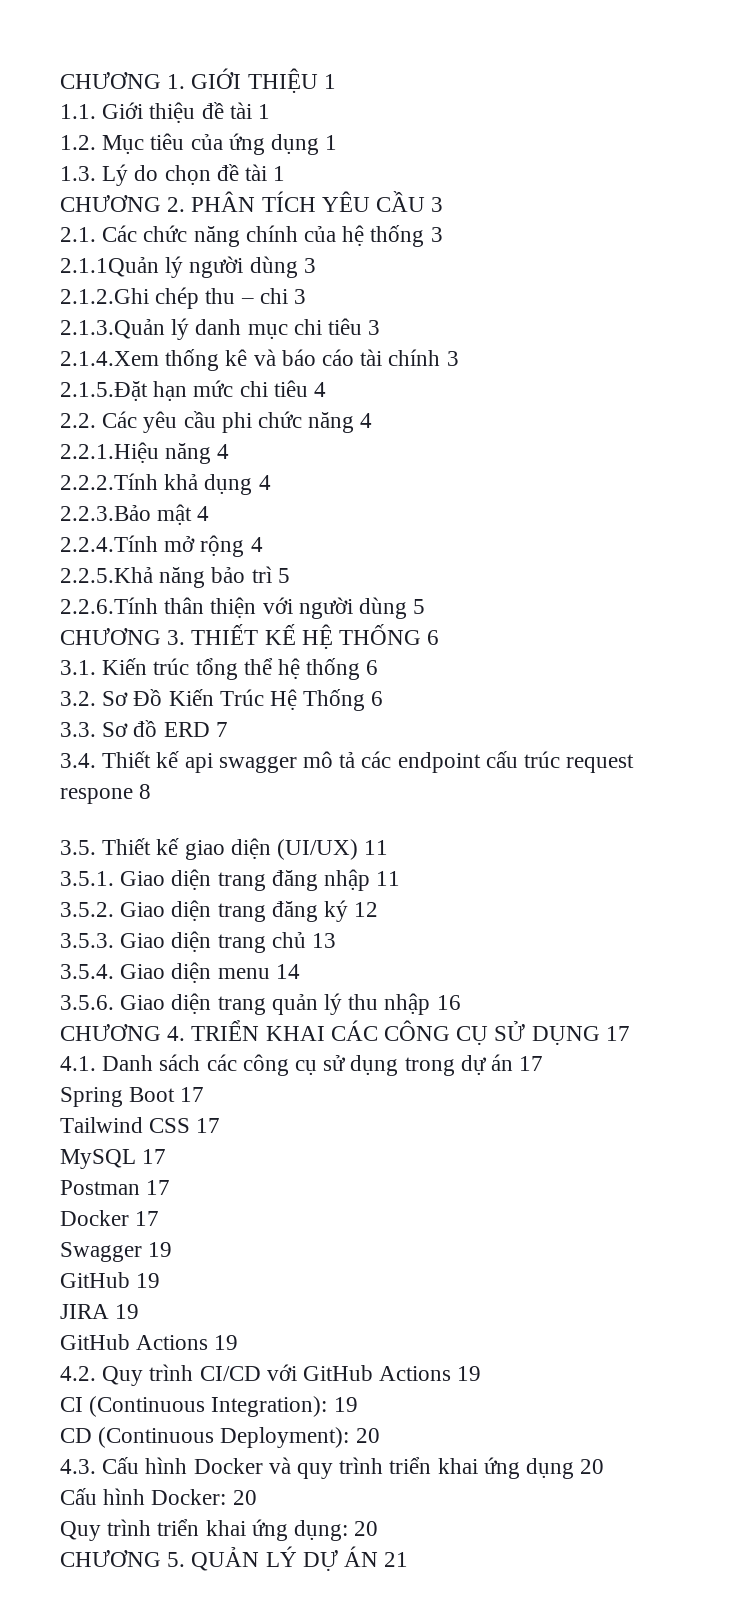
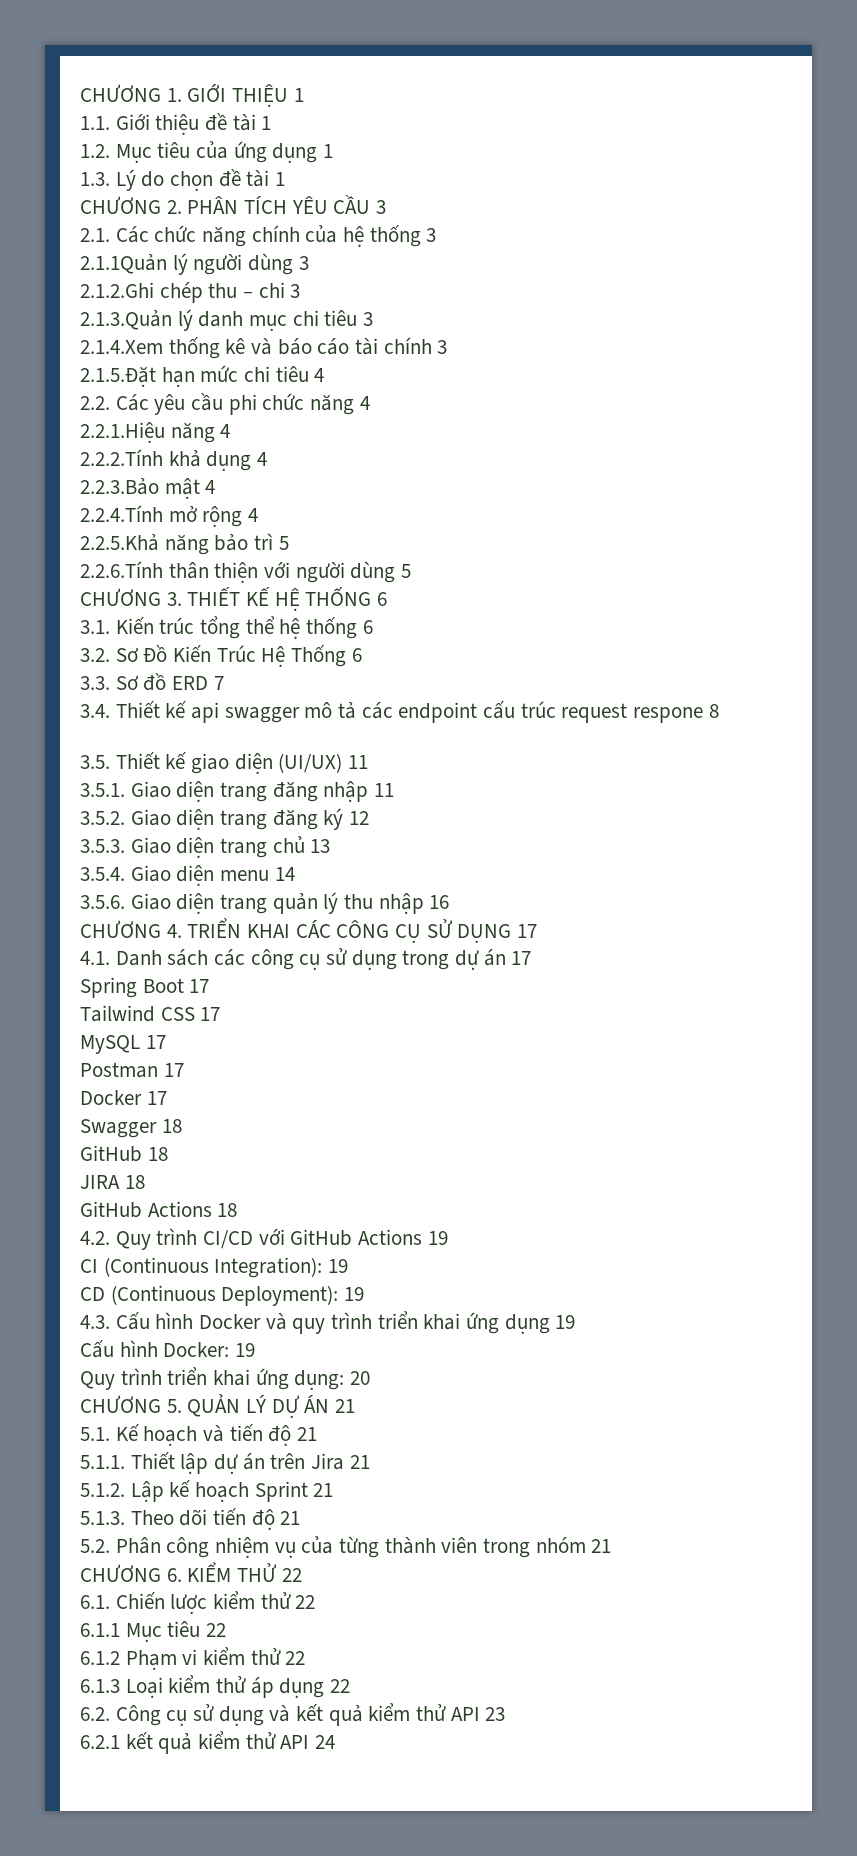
- Swagger 19
- GitHub 19
+ Swagger 18
+ GitHub 18
- JIRA 19
- GitHub Actions 19
+ JIRA 18
+ GitHub Actions 18
- CD (Continuous Deployment): 20
+ CD (Continuous Deployment): 19
- 4.3. Cấu hình Docker và quy trình triển khai ứng dụng 20
+ 4.3. Cấu hình Docker và quy trình triển khai ứng dụng 19
- Cấu hình Docker: 20
+ Cấu hình Docker: 19
+ 5.1. Kế hoạch và tiến độ 21
+ 5.1.1. Thiết lập dự án trên Jira 21
+ 5.1.2. Lập kế hoạch Sprint 21
+ 5.1.3. Theo dõi tiến độ 21
+ 5.2. Phân công nhiệm vụ của từng thành viên trong nhóm 21
+ CHƯƠNG 6. KIỂM THỬ 22
+ 6.1. Chiến lược kiểm thử 22
+ 6.1.1 Mục tiêu 22
+ 6.1.2 Phạm vi kiểm thử 22
+ 6.1.3 Loại kiểm thử áp dụng 22
+ 6.2. Công cụ sử dụng và kết quả kiểm thử API 23
+ 6.2.1 kết quả kiểm thử API 24

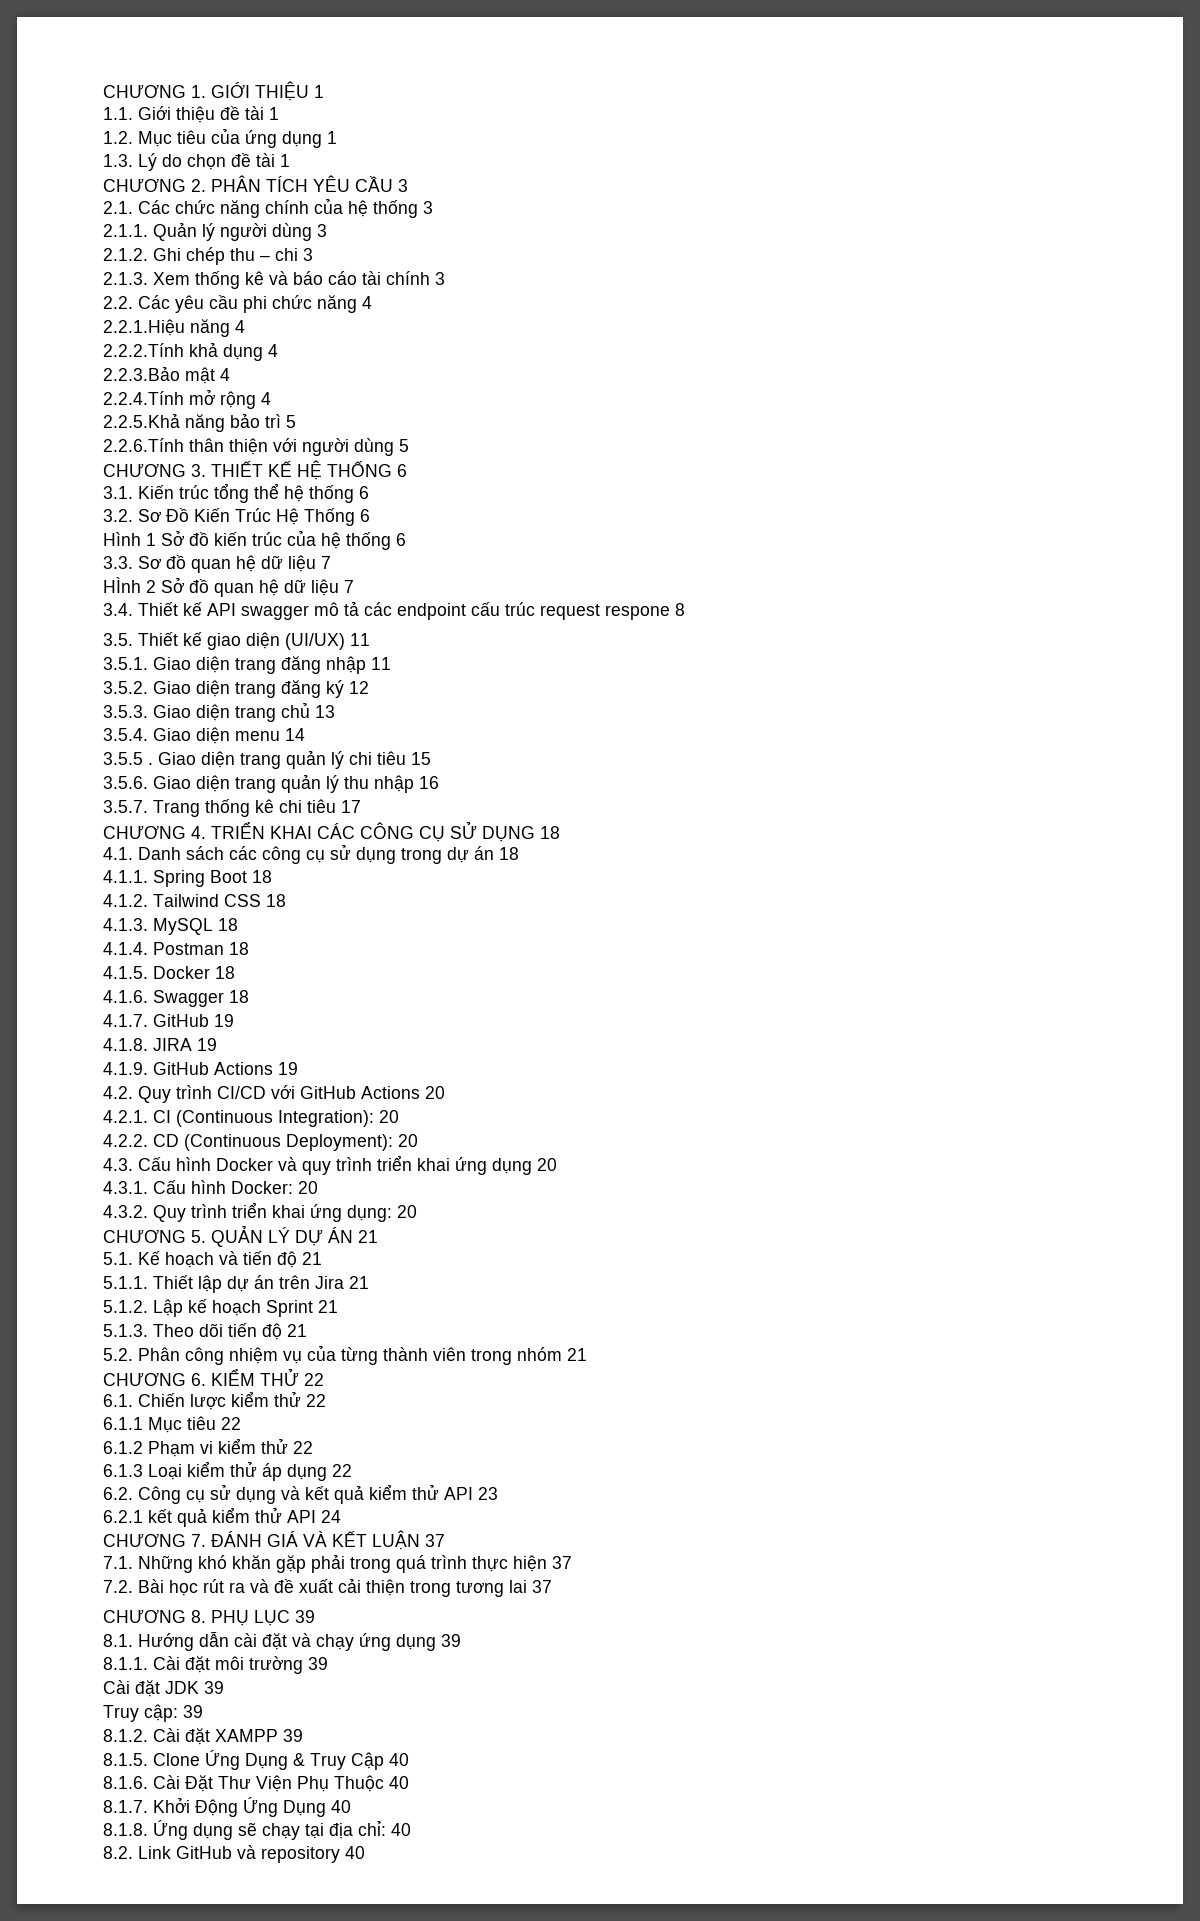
- 2.1.1Quản lý người dùng 3
+ 2.1.1. Quản lý người dùng 3
- 2.1.2.Ghi chép thu – chi 3
+ 2.1.2. Ghi chép thu – chi 3
- 2.1.3.Quản lý danh mục chi tiêu 3
- 2.1.4.Xem thống kê và báo cáo tài chính 3
+ 2.1.3. Xem thống kê và báo cáo tài chính 3
- 2.1.5.Đặt hạn mức chi tiêu 4
- 3.3. Sơ đồ ERD 7
+ Hình 1 Sở đồ kiến trúc của hệ thống 6
+ 3.3. Sơ đồ quan hệ dữ liệu 7
+ HÌnh 2 Sở đồ quan hệ dữ liệu 7
- 3.4. Thiết kế api swagger mô tả các endpoint cấu trúc request respone 8
+ 3.4. Thiết kế API swagger mô tả các endpoint cấu trúc request respone 8
+ 3.5.5 . Giao diện trang quản lý chi tiêu 15
+ 3.5.7. Trang thống kê chi tiêu 17
- CHƯƠNG 4. TRIỂN KHAI CÁC CÔNG CỤ SỬ DỤNG 17
+ CHƯƠNG 4. TRIỂN KHAI CÁC CÔNG CỤ SỬ DỤNG 18
- 4.1. Danh sách các công cụ sử dụng trong dự án 17
- Spring Boot 17
- Tailwind CSS 17
- MySQL 17
- Postman 17
- Docker 17
- Swagger 18
- GitHub 18
- JIRA 18
- GitHub Actions 18
+ 4.1. Danh sách các công cụ sử dụng trong dự án 18
+ 4.1.1. Spring Boot 18
+ 4.1.2. Tailwind CSS 18
+ 4.1.3. MySQL 18
+ 4.1.4. Postman 18
+ 4.1.5. Docker 18
+ 4.1.6. Swagger 18
+ 4.1.7. GitHub 19
+ 4.1.8. JIRA 19
+ 4.1.9. GitHub Actions 19
- 4.2. Quy trình CI/CD với GitHub Actions 19
- CI (Continuous Integration): 19
- CD (Continuous Deployment): 19
+ 4.2. Quy trình CI/CD với GitHub Actions 20
+ 4.2.1. CI (Continuous Integration): 20
+ 4.2.2. CD (Continuous Deployment): 20
- 4.3. Cấu hình Docker và quy trình triển khai ứng dụng 19
- Cấu hình Docker: 19
- Quy trình triển khai ứng dụng: 20
+ 4.3. Cấu hình Docker và quy trình triển khai ứng dụng 20
+ 4.3.1. Cấu hình Docker: 20
+ 4.3.2. Quy trình triển khai ứng dụng: 20
+ CHƯƠNG 7. ĐÁNH GIÁ VÀ KẾT LUẬN 37
+ 7.1. Những khó khăn gặp phải trong quá trình thực hiện 37
+ 7.2. Bài học rút ra và đề xuất cải thiện trong tương lai 37
+ CHƯƠNG 8. PHỤ LỤC 39
+ 8.1. Hướng dẫn cài đặt và chạy ứng dụng 39
+ 8.1.1. Cài đặt môi trường 39
+ Cài đặt JDK 39
+ Truy cập: 39
+ 8.1.2. Cài đặt XAMPP 39
+ 8.1.5. Clone Ứng Dụng & Truy Cập 40
+ 8.1.6. Cài Đặt Thư Viện Phụ Thuộc 40
+ 8.1.7. Khởi Động Ứng Dụng 40
+ 8.1.8. Ứng dụng sẽ chạy tại địa chỉ: 40
+ 8.2. Link GitHub và repository 40

